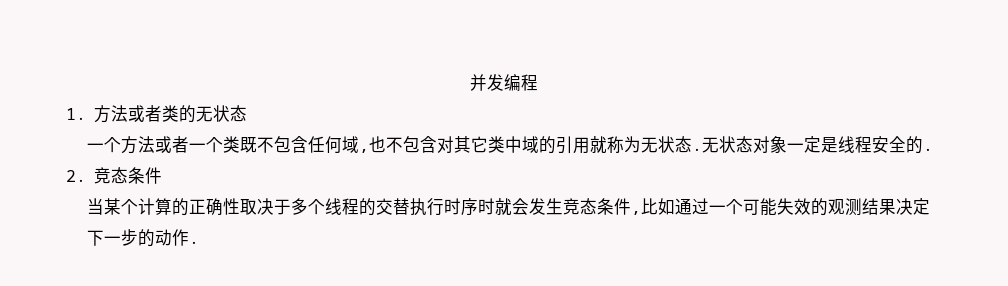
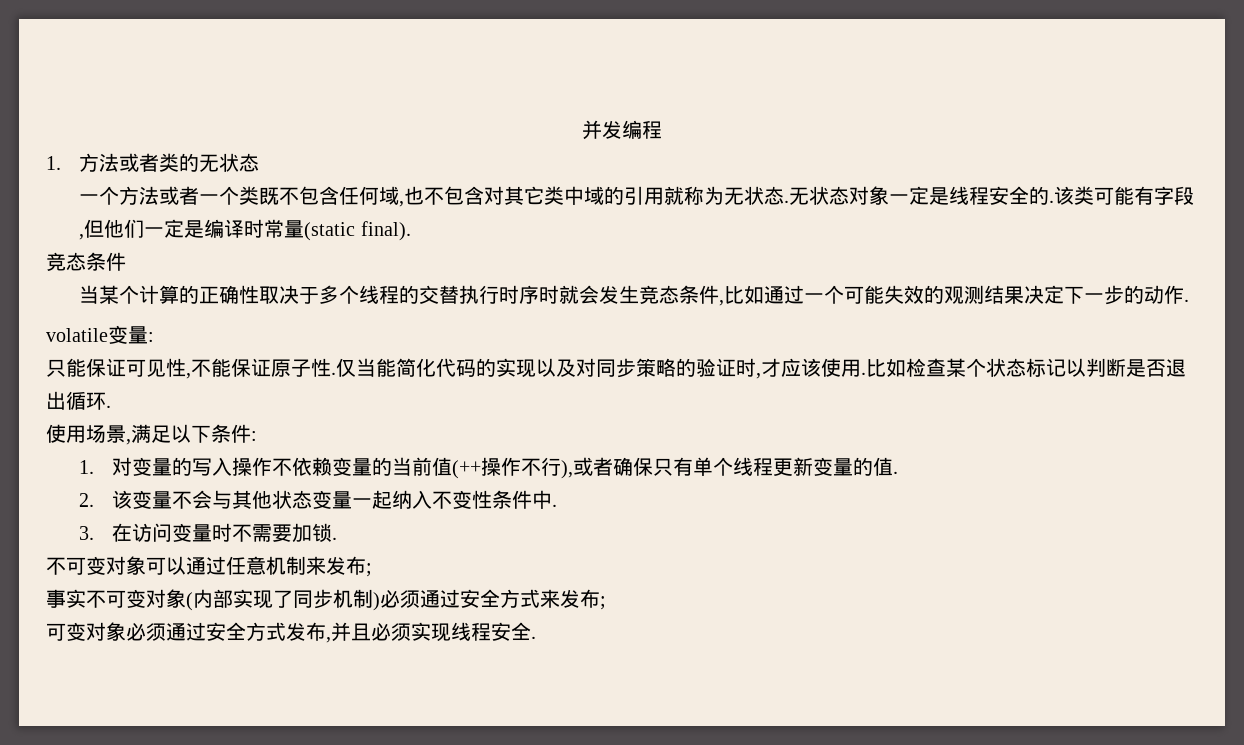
- 无状态对象一定是线程安全的.
- 2.竞态条件
+ 无状态对象一定是线程安全的.该类可能有字段,但他们一定是编译时常量(static final).
+ 竞态条件
+ volatile变量:
+ 只能保证可见性,不能保证原子性.仅当能简化代码的实现以及对同步策略的验证时,才应该使用.比如检查某个状态标记以判断是否退出循环.
+ 使用场景,满足以下条件:
+ 1.对变量的写入操作不依赖变量的当前值(++操作不行),或者确保只有单个线程更新变量的值.
+ 2.该变量不会与其他状态变量一起纳入不变性条件中.
+ 3.在访问变量时不需要加锁.
+ 不可变对象可以通过任意机制来发布;
+ 事实不可变对象(内部实现了同步机制)必须通过安全方式来发布;
+ 可变对象必须通过安全方式发布,并且必须实现线程安全.

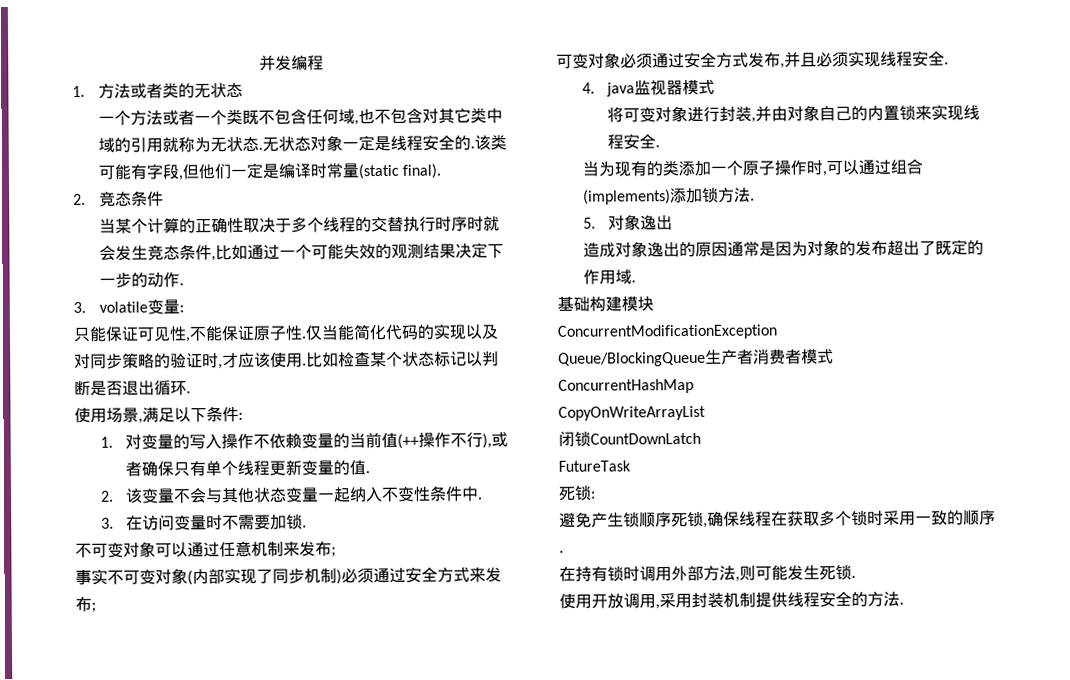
  该类可能有字段,但他们一定是编译时常量(static final).
- 竞态条件
+ 2.竞态条件
- volatile变量:
+ 3. volatile变量:
+ 4. java监视器模式
+ 将可变对象进行封装,并由对象自己的内置锁来实现线程安全.
+ 当为现有的类添加一个原子操作时,可以通过组合(implements)添加锁方法.
+ 5.对象逸出
+ 造成对象逸出的原因通常是因为对象的发布超出了既定的作用域.
+ 基础构建模块
+ ConcurrentModificationException
+ Queue/BlockingQueue生产者消费者模式
+ ConcurrentHashMap
+ CopyOnWriteArrayList
+ 闭锁CountDownLatch
+ FutureTask
+ 死锁:
+ 避免产生锁顺序死锁,确保线程在获取多个锁时采用一致的顺序.
+ 在持有锁时调用外部方法,则可能发生死锁.
+ 使用开放调用,采用封装机制提供线程安全的方法.

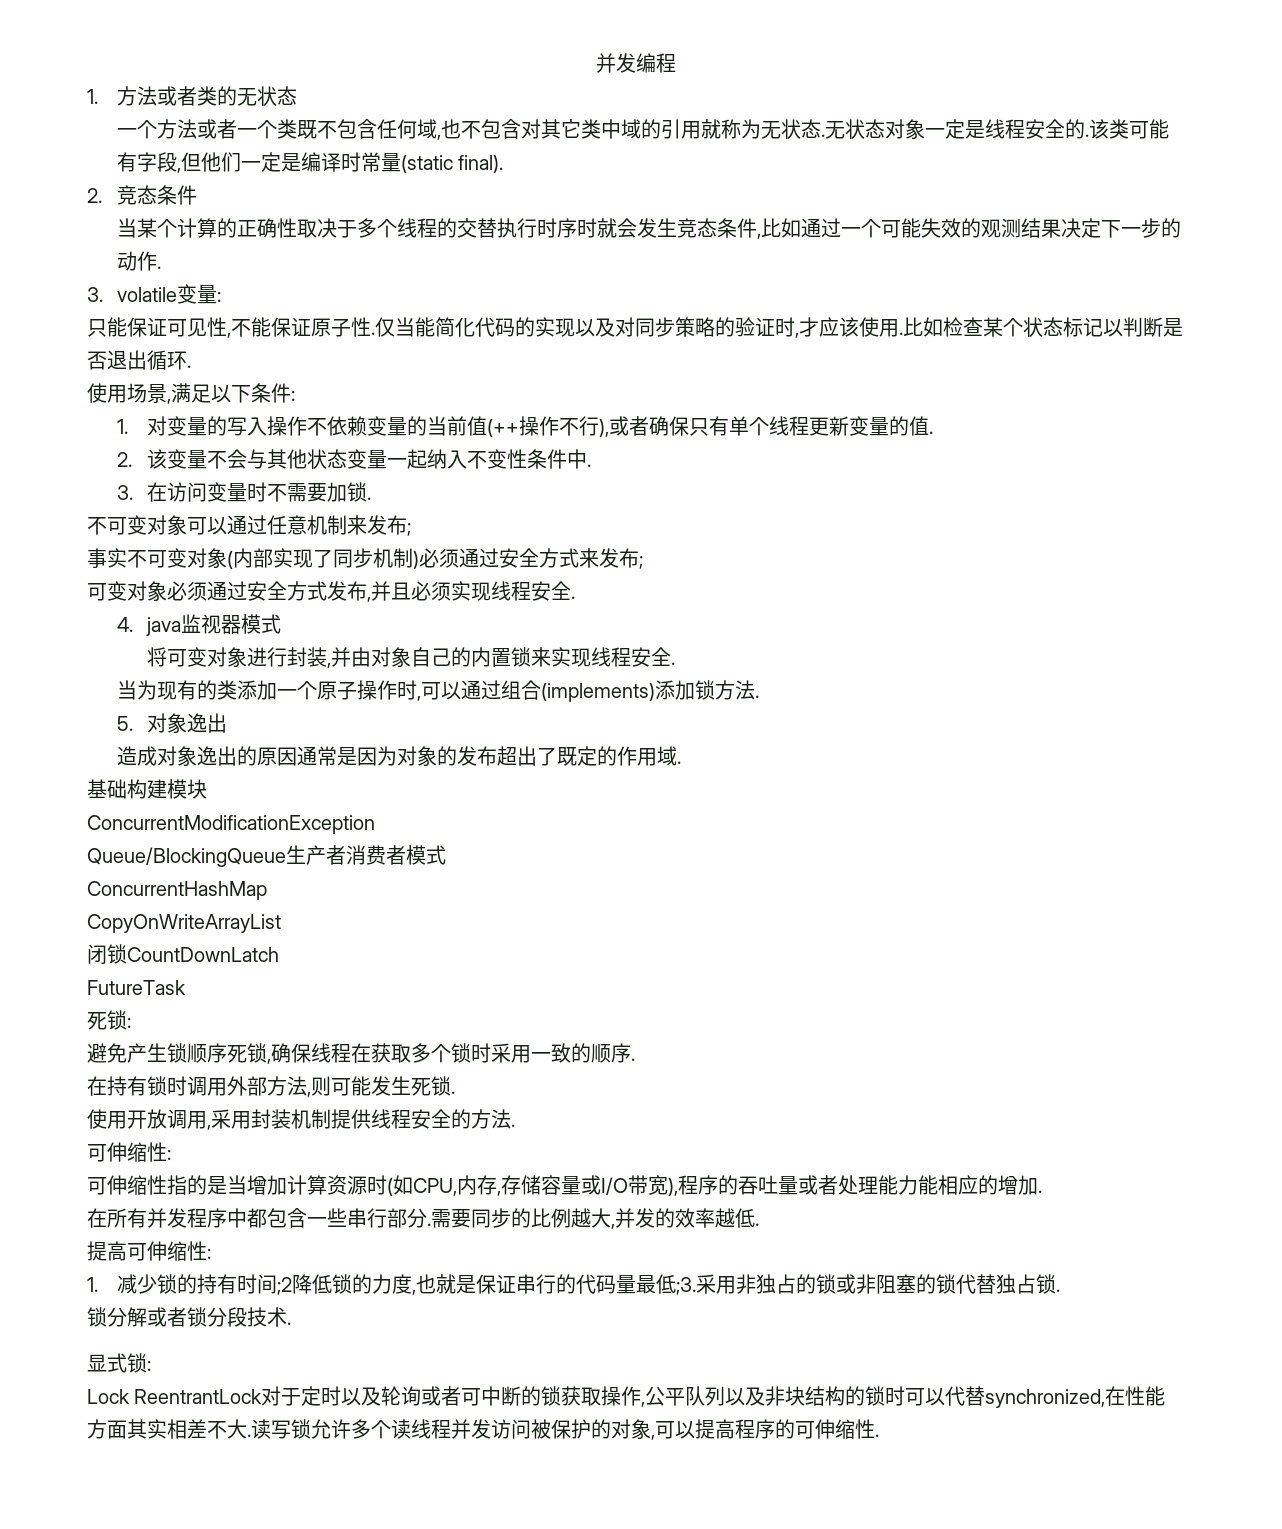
  使用开放调用,采用封装机制提供线程安全的方法.
+ 可伸缩性:
+ 可伸缩性指的是当增加计算资源时(如CPU,内存,存储容量或I/O带宽),程序的吞吐量或者处理能力能相应的增加.
+ 在所有并发程序中都包含一些串行部分.需要同步的比例越大,并发的效率越低.
+ 提高可伸缩性:
+ 1.减少锁的持有时间;2降低锁的力度,也就是保证串行的代码量最低;3.采用非独占的锁或非阻塞的锁代替独占锁.
+ 锁分解或者锁分段技术.
+ 显式锁:
+ Lock ReentrantLock对于定时以及轮询或者可中断的锁获取操作,公平队列以及非块结构的锁时可以代替synchronized,在性能方面其实相差不大.读写锁允许多个读线程并发访问被保护的对象,可以提高程序的可伸缩性.

